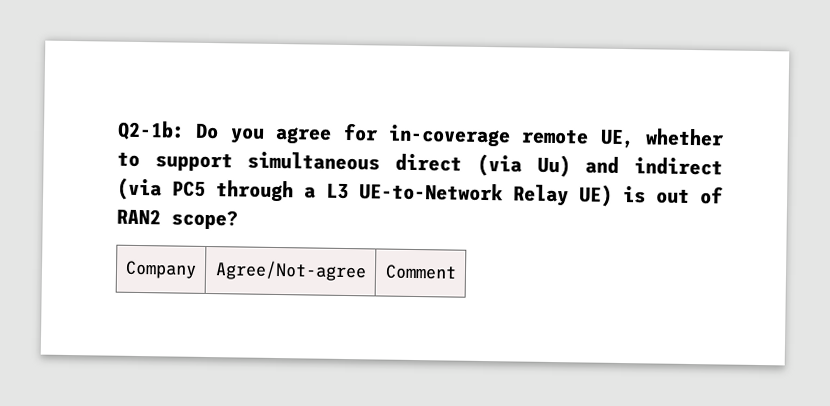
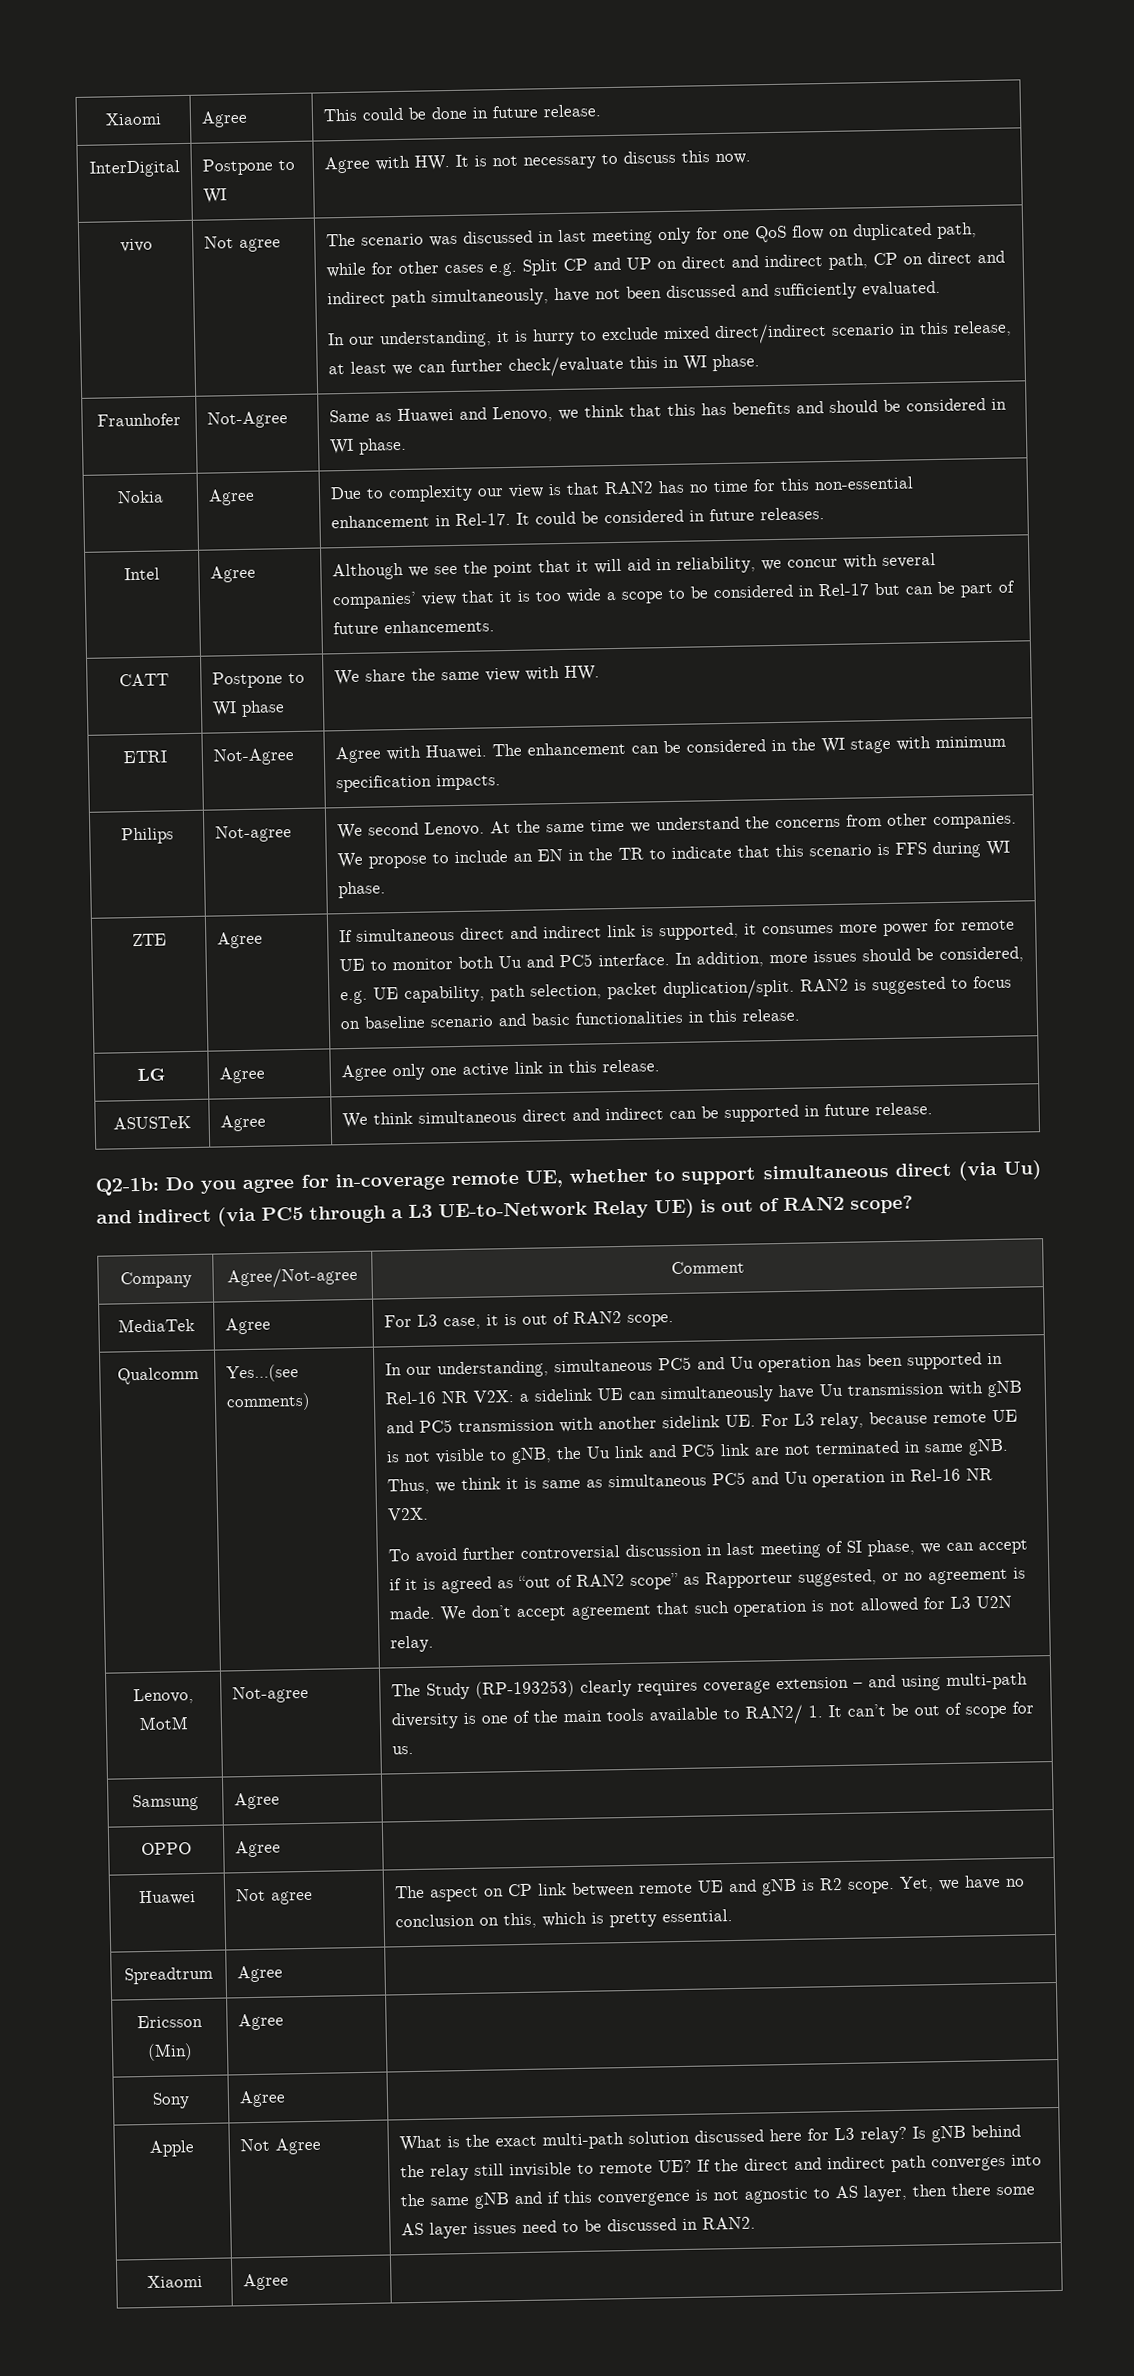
+ Xiaomi | Agree | This could be done in future release.
+ InterDigital | Postpone to WI | Agree with HW. It is not necessary to discuss this now.
+ vivo | Not agree | The scenario was discussed in last meeting only for one QoS flow on duplicated path, while for other cases e.g. Split CP and UP on direct and indirect path, CP on direct and indirect path simultaneously, have not been discussed and sufficiently evaluated.
+ In our understanding, it is hurry to exclude mixed direct/indirect scenario in this release, at least we can further check/evaluate this in WI phase.
+ Fraunhofer | Not-Agree | Same as Huawei and Lenovo, we think that this has benefits and should be considered in WI phase.
+ Nokia | Agree | Due to complexity our view is that RAN2 has no time for this non-essential enhancement in Rel-17. It could be considered in future releases.
+ Intel | Agree | Although we see the point that it will aid in reliability, we concur with several companies’ view that it is too wide a scope to be considered in Rel-17 but can be part of future enhancements.
+ CATT | Postpone to WI phase | We share the same view with HW.
+ ETRI | Not-Agree | Agree with Huawei. The enhancement can be considered in the WI stage with minimum specification impacts.
+ Philips | Not-agree | We second Lenovo. At the same time we understand the concerns from other companies. We propose to include an EN in the TR to indicate that this scenario is FFS during WI phase.
+ ZTE | Agree | If simultaneous direct and indirect link is supported, it consumes more power for remote UE to monitor both Uu and PC5 interface. In addition, more issues should be considered, e.g. UE capability, path selection, packet duplication/split. RAN2 is suggested to focus on baseline scenario and basic functionalities in this release.
+ LG | Agree | Agree only one active link in this release.
+ ASUSTeK | Agree | We think simultaneous direct and indirect can be supported in future release.
+ MediaTek | Agree | For L3 case, it is out of RAN2 scope.
+ Qualcomm | Yes…(see comments) | In our understanding, simultaneous PC5 and Uu operation has been supported in Rel-16 NR V2X: a sidelink UE can simultaneously have Uu transmission with gNB and PC5 transmission with another sidelink UE. For L3 relay, because remote UE is not visible to gNB, the Uu link and PC5 link are not terminated in same gNB. Thus, we think it is same as simultaneous PC5 and Uu operation in Rel-16 NR V2X.
+ To avoid further controversial discussion in last meeting of SI phase, we can accept if it is agreed as “out of RAN2 scope” as Rapporteur suggested, or no agreement is made. We don’t accept agreement that such operation is not allowed for L3 U2N relay.
+ Lenovo, MotM | Not-agree | The Study (RP-193253) clearly requires coverage extension – and using multi-path diversity is one of the main tools available to RAN2/ 1. It can’t be out of scope for us.
+ Samsung | Agree |
+ OPPO | Agree |
+ Huawei | Not agree | The aspect on CP link between remote UE and gNB is R2 scope. Yet, we have no conclusion on this, which is pretty essential.
+ Spreadtrum | Agree |
+ Ericsson (Min) | Agree |
+ Sony | Agree |
+ Apple | Not Agree | What is the exact multi-path solution discussed here for L3 relay? Is gNB behind the relay still invisible to remote UE? If the direct and indirect path converges into the same gNB and if this convergence is not agnostic to AS layer, then there some AS layer issues need to be discussed in RAN2.
+ Xiaomi | Agree |

